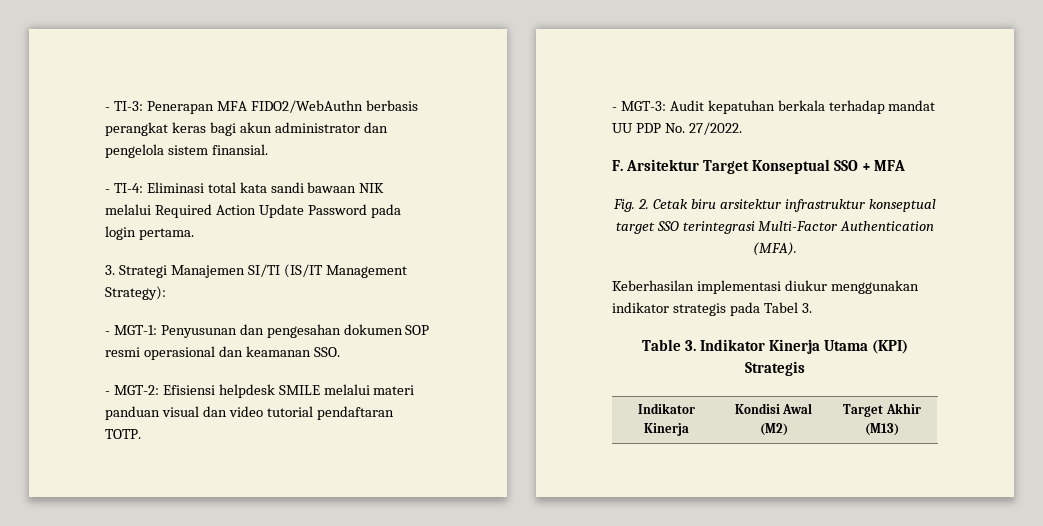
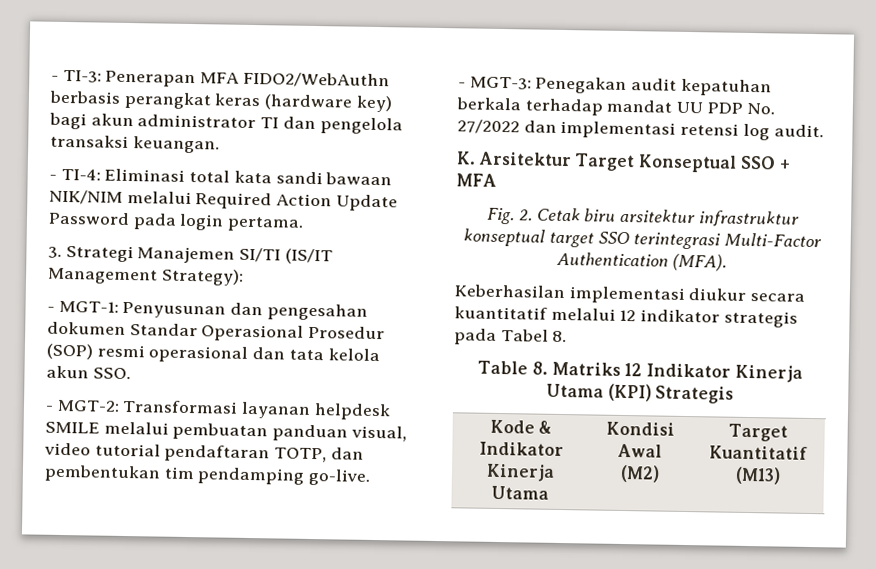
- - TI-3: Penerapan MFA FIDO2/WebAuthn berbasis perangkat keras bagi akun administrator dan pengelola sistem finansial.
+ - TI-3: Penerapan MFA FIDO2/WebAuthn berbasis perangkat keras (hardware key) bagi akun administrator TI dan pengelola transaksi keuangan.
- - TI-4: Eliminasi total kata sandi bawaan NIK melalui Required Action Update Password pada login pertama.
+ - TI-4: Eliminasi total kata sandi bawaan NIK/NIM melalui Required Action Update Password pada login pertama.
- - MGT-1: Penyusunan dan pengesahan dokumen SOP resmi operasional dan keamanan SSO.
+ - MGT-1: Penyusunan dan pengesahan dokumen Standar Operasional Prosedur (SOP) resmi operasional dan tata kelola akun SSO.
- - MGT-2: Efisiensi helpdesk SMILE melalui materi panduan visual dan video tutorial pendaftaran TOTP.
+ - MGT-2: Transformasi layanan helpdesk SMILE melalui pembuatan panduan visual, video tutorial pendaftaran TOTP, dan pembentukan tim pendamping go-live.
- - MGT-3: Audit kepatuhan berkala terhadap mandat UU PDP No. 27/2022.
- F. Arsitektur Target Konseptual SSO + MFA
+ - MGT-3: Penegakan audit kepatuhan berkala terhadap mandat UU PDP No. 27/2022 dan implementasi retensi log audit.
+ K. Arsitektur Target Konseptual SSO + MFA
- Keberhasilan implementasi diukur menggunakan indikator strategis pada Tabel 3.
+ Keberhasilan implementasi diukur secara kuantitatif melalui 12 indikator strategis pada Tabel 8.
- Table 3. Indikator Kinerja Utama (KPI) Strategis
+ Table 8. Matriks 12 Indikator Kinerja Utama (KPI) Strategis
- Indikator Kinerja | Kondisi Awal (M2) | Target Akhir (M13)
+ Kode & Indikator Kinerja Utama | Kondisi Awal (M2) | Target Kuantitatif (M13)

